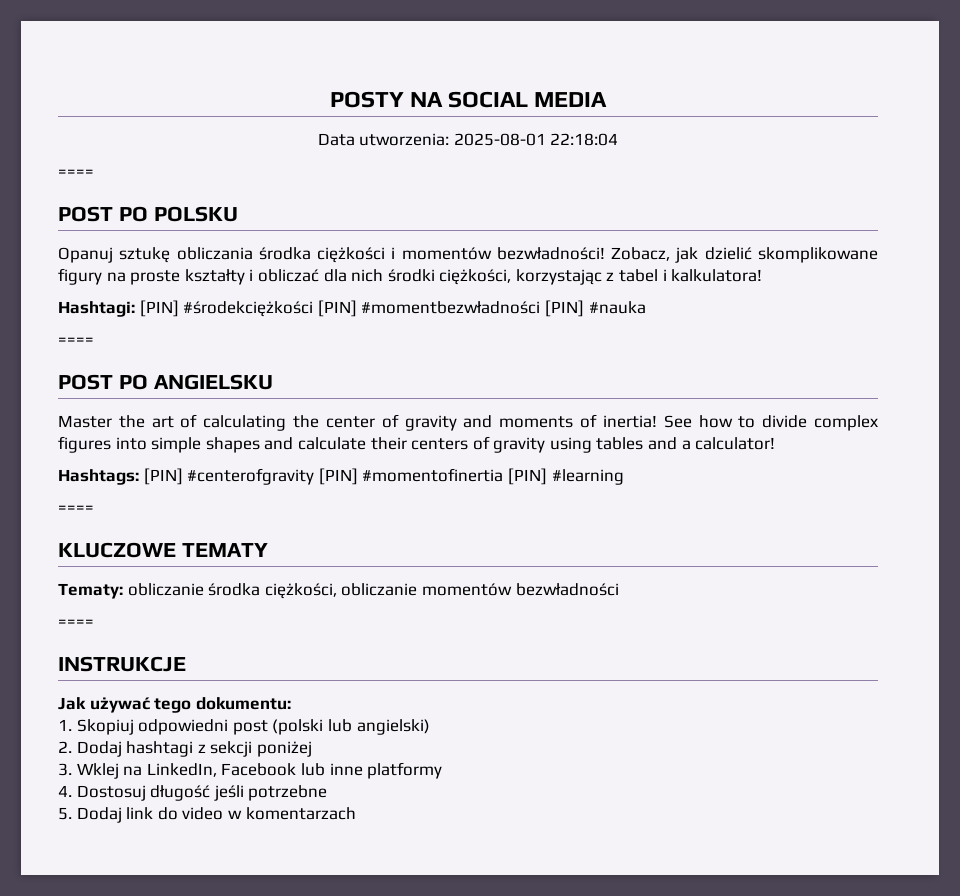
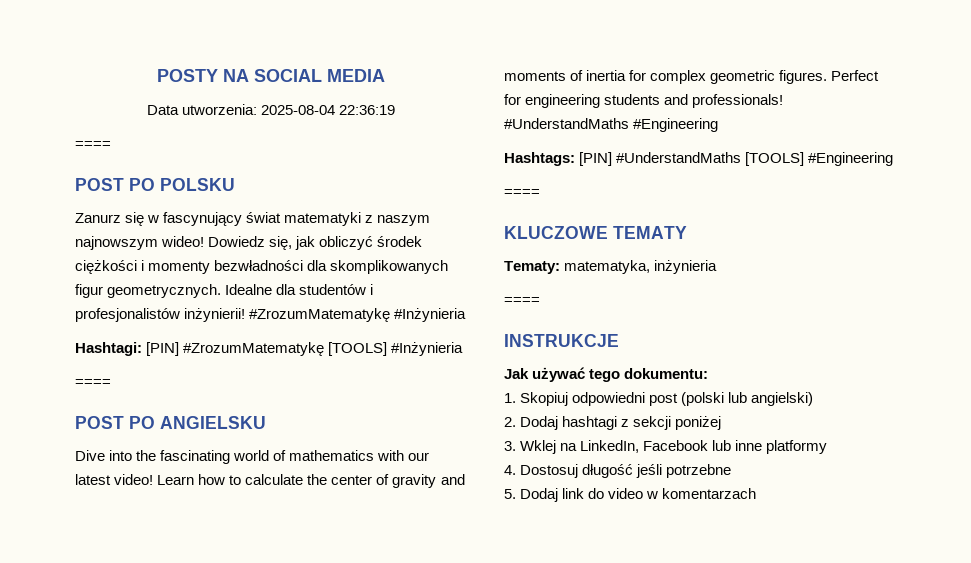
- Data utworzenia: 2025-08-01 22:18:04
+ Data utworzenia: 2025-08-04 22:36:19
- Opanuj sztukę obliczania środka ciężkości i momentów bezwładności! Zobacz, jak dzielić skomplikowane figury na proste kształty i obliczać dla nich środki ciężkości, korzystając z tabel i kalkulatora!
- Hashtagi: [PIN] #środekciężkości [PIN] #momentbezwładności [PIN] #nauka
+ Zanurz się w fascynujący świat matematyki z naszym najnowszym wideo! Dowiedz się, jak obliczyć środek ciężkości i momenty bezwładności dla skomplikowanych figur geometrycznych. Idealne dla studentów i profesjonalistów inżynierii! #ZrozumMatematykę #Inżynieria
+ Hashtagi: [PIN] #ZrozumMatematykę [TOOLS] #Inżynieria
  ====
  POST PO ANGIELSKU
- Master the art of calculating the center of gravity and moments of inertia! See how to divide complex figures into simple shapes and calculate their centers of gravity using tables and a calculator!
- Hashtags: [PIN] #centerofgravity [PIN] #momentofinertia [PIN] #learning
+ Dive into the fascinating world of mathematics with our latest video! Learn how to calculate the center of gravity and moments of inertia for complex geometric figures. Perfect for engineering students and professionals! #UnderstandMaths #Engineering
+ Hashtags: [PIN] #UnderstandMaths [TOOLS] #Engineering
  ====
  KLUCZOWE TEMATY
- Tematy: obliczanie środka ciężkości, obliczanie momentów bezwładności
+ Tematy: matematyka, inżynieria

